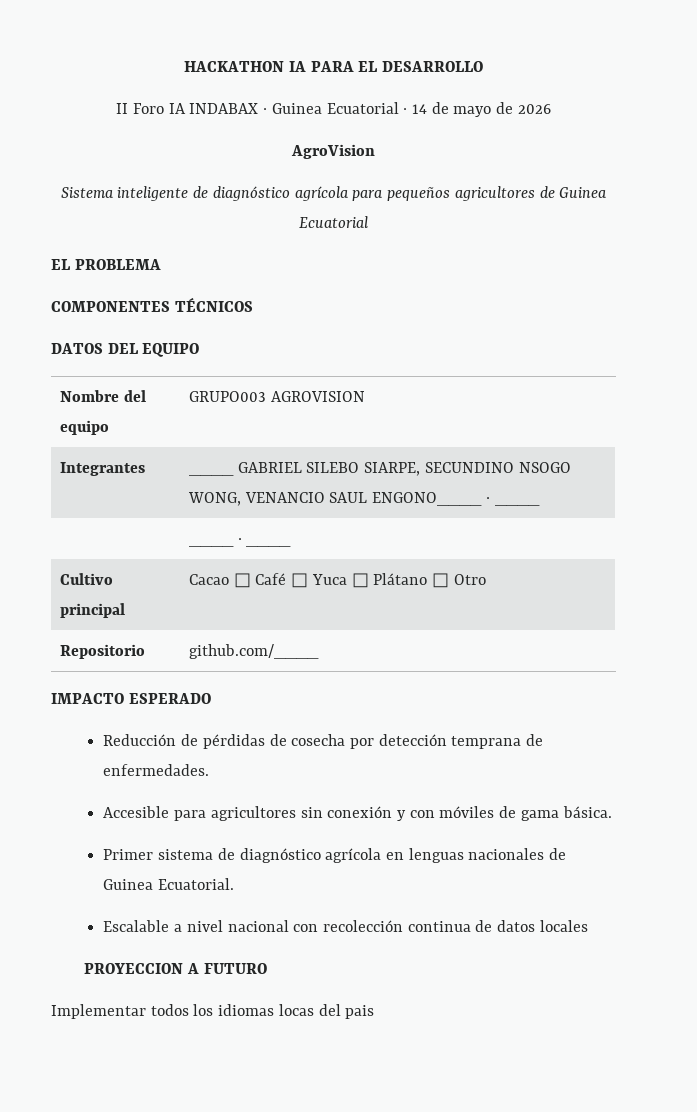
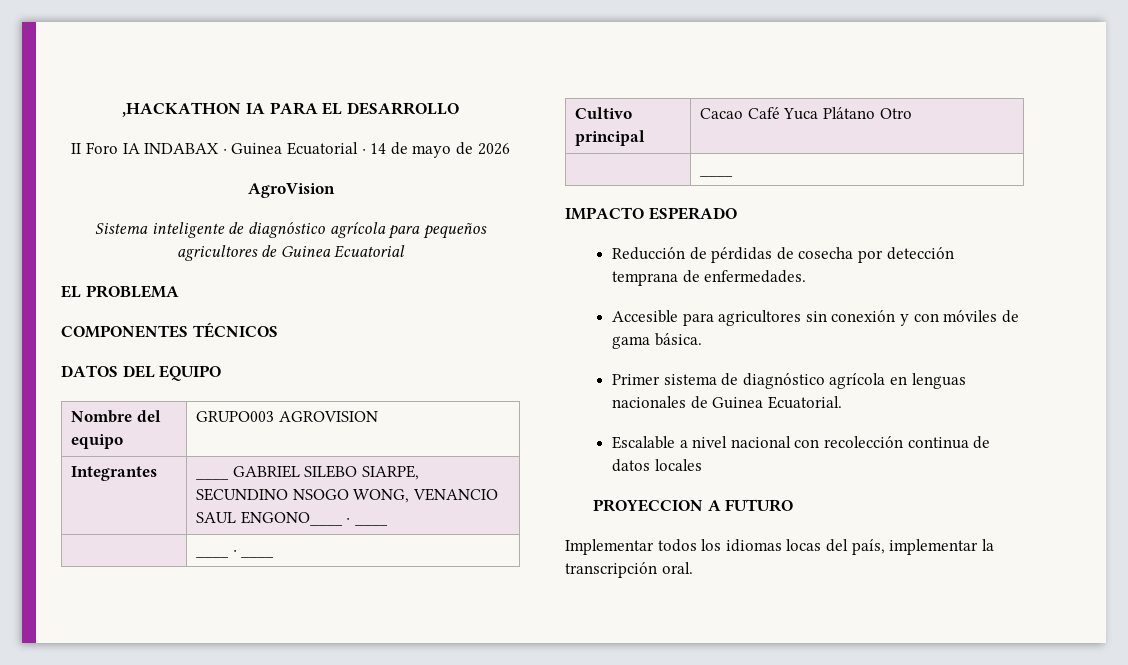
- HACKATHON IA PARA EL DESARROLLO
+ ,HACKATHON IA PARA EL DESARROLLO
- Cultivo principal | Cacao □ Café □ Yuca □ Plátano □ Otro
- Repositorio | github.com/____
+ Cultivo principal | Cacao Café Yuca Plátano Otro
+ | ____
- Implementar todos los idiomas locas del pais
+ Implementar todos los idiomas locas del país, implementar la transcripción oral.

